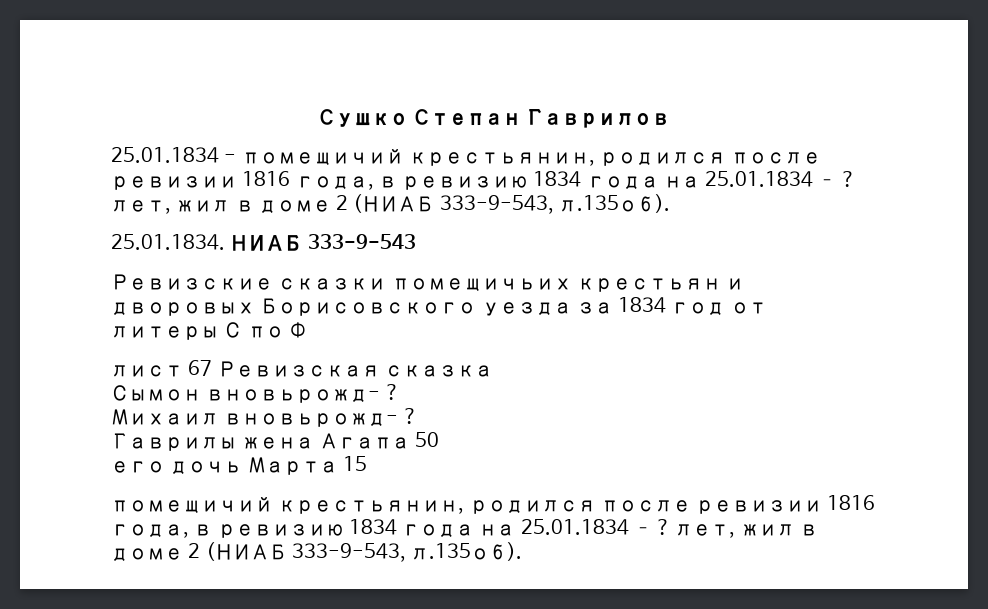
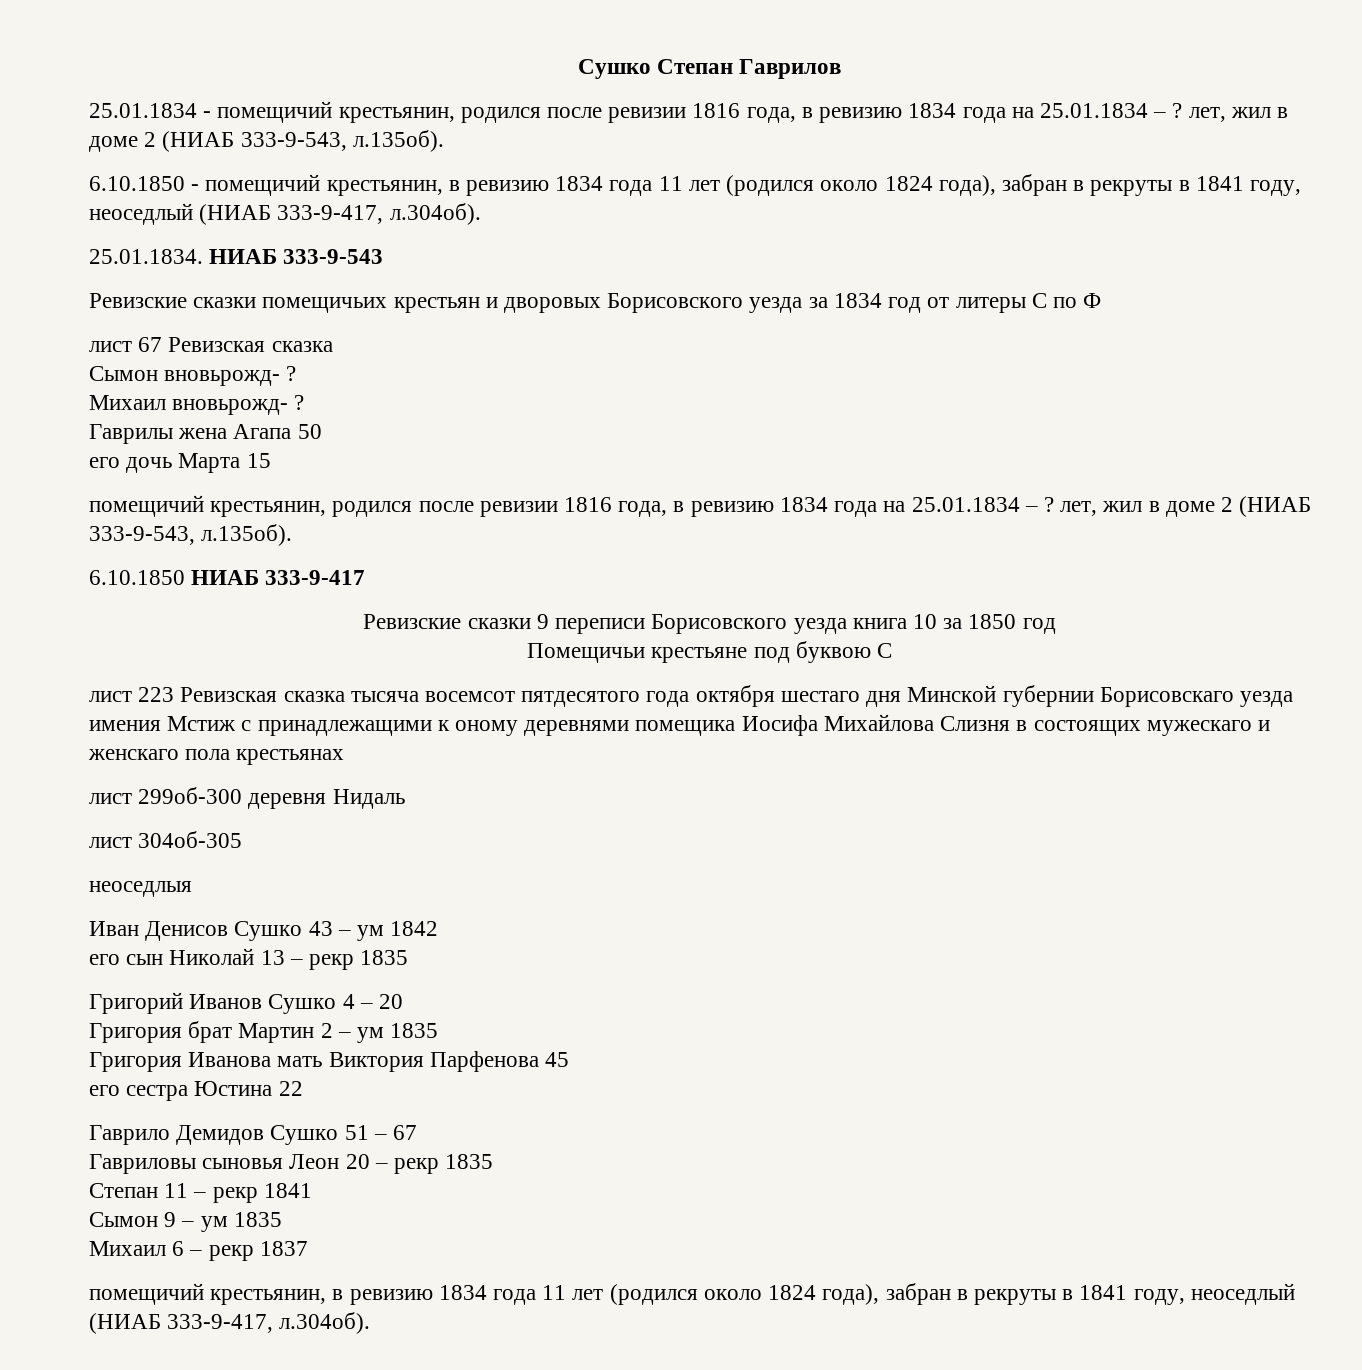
+ 6.10.1850 - помещичий крестьянин, в ревизию 1834 года 11 лет (родился около 1824 года), забран в рекруты в 1841 году, неоседлый (НИАБ 333-9-417, л.304об).
+ 6.10.1850 НИАБ 333-9-417
+ Ревизские сказки 9 переписи Борисовского уезда книга 10 за 1850 год
+ Помещичьи крестьяне под буквою С
+ лист 223 Ревизская сказка тысяча восемсот пятдесятого года октября шестаго дня Минской губернии Борисовскаго уезда имения Мстиж с принадлежащими к оному деревнями помещика Иосифа Михайлова Слизня в состоящих мужескаго и женскаго пола крестьянах
+ лист 299об-300 деревня Нидаль
+ лист 304об-305
+ неоседлыя
+ Иван Денисов Сушко 43 – ум 1842
+ его сын Николай 13 – рекр 1835
+ Григорий Иванов Сушко 4 – 20
+ Григория брат Мартин 2 – ум 1835
+ Григория Иванова мать Виктория Парфенова 45
+ его сестра Юстина 22
+ Гаврило Демидов Сушко 51 – 67
+ Гавриловы сыновья Леон 20 – рекр 1835
+ Степан 11 – рекр 1841
+ Сымон 9 – ум 1835
+ Михаил 6 – рекр 1837
+ помещичий крестьянин, в ревизию 1834 года 11 лет (родился около 1824 года), забран в рекруты в 1841 году, неоседлый (НИАБ 333-9-417, л.304об).

